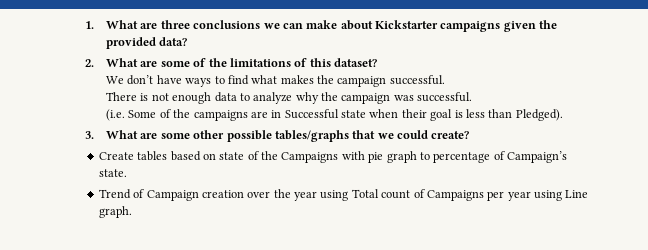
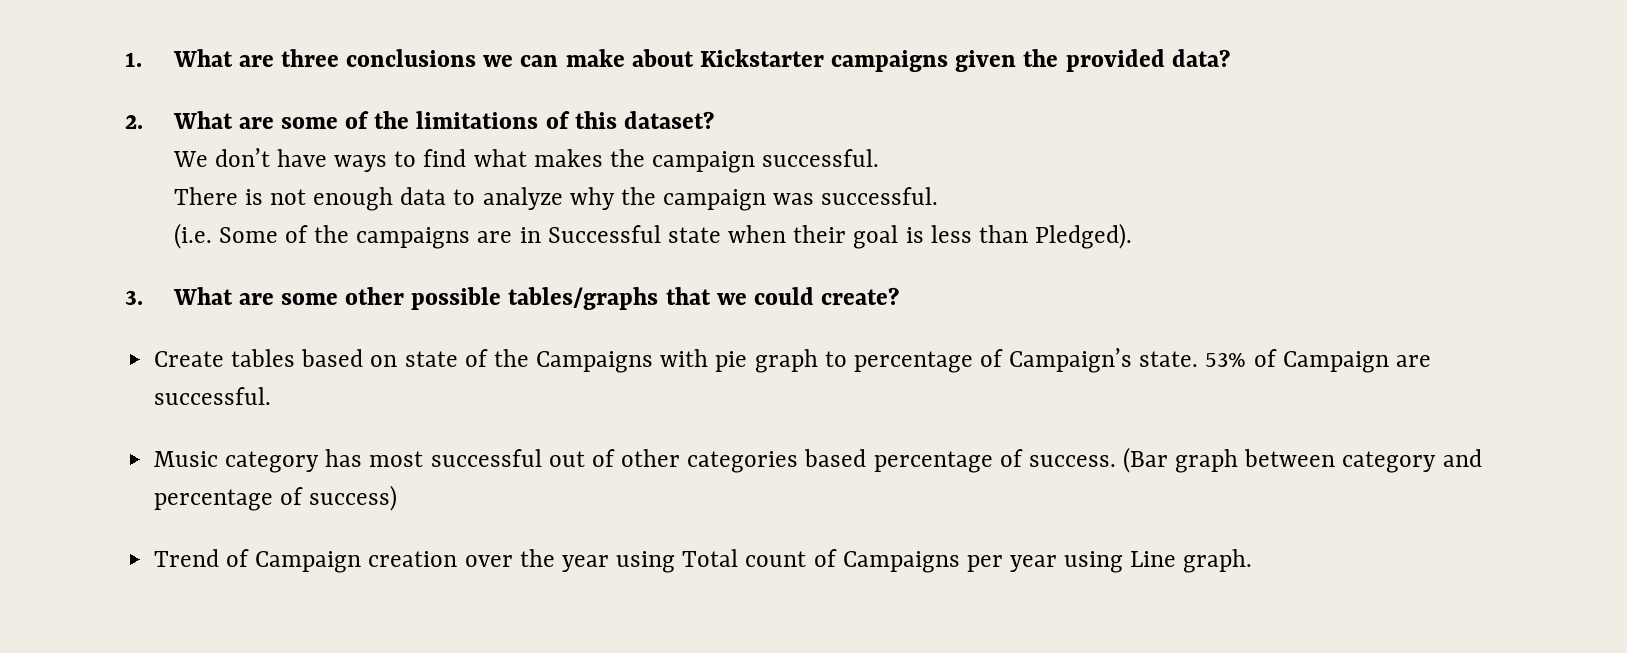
+ 53% of Campaign are successful.
+ Music category has most successful out of other categories based percentage of success. (Bar graph between category and percentage of success)

